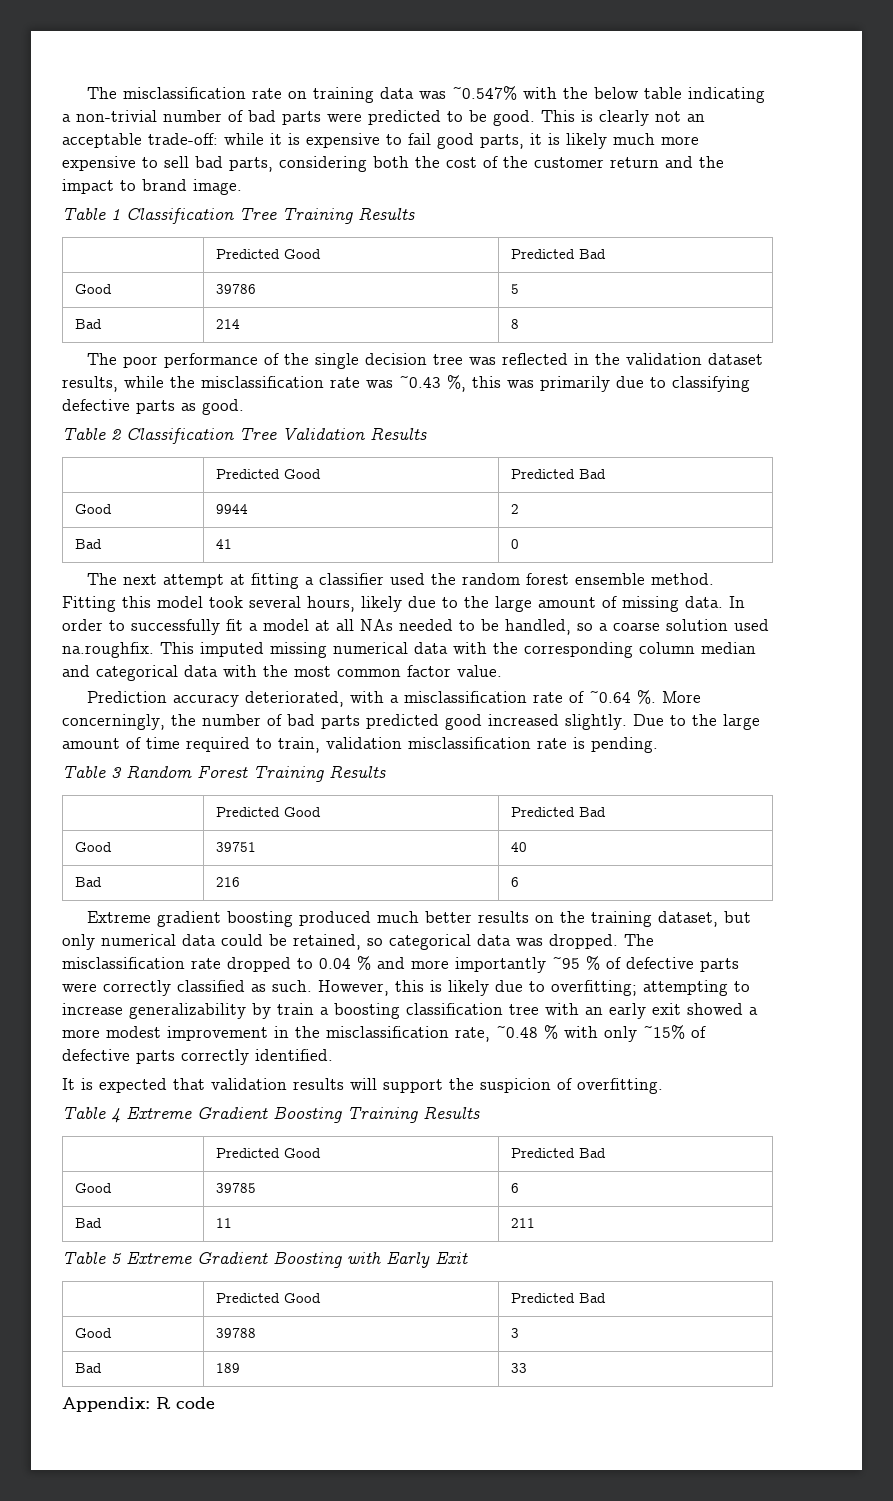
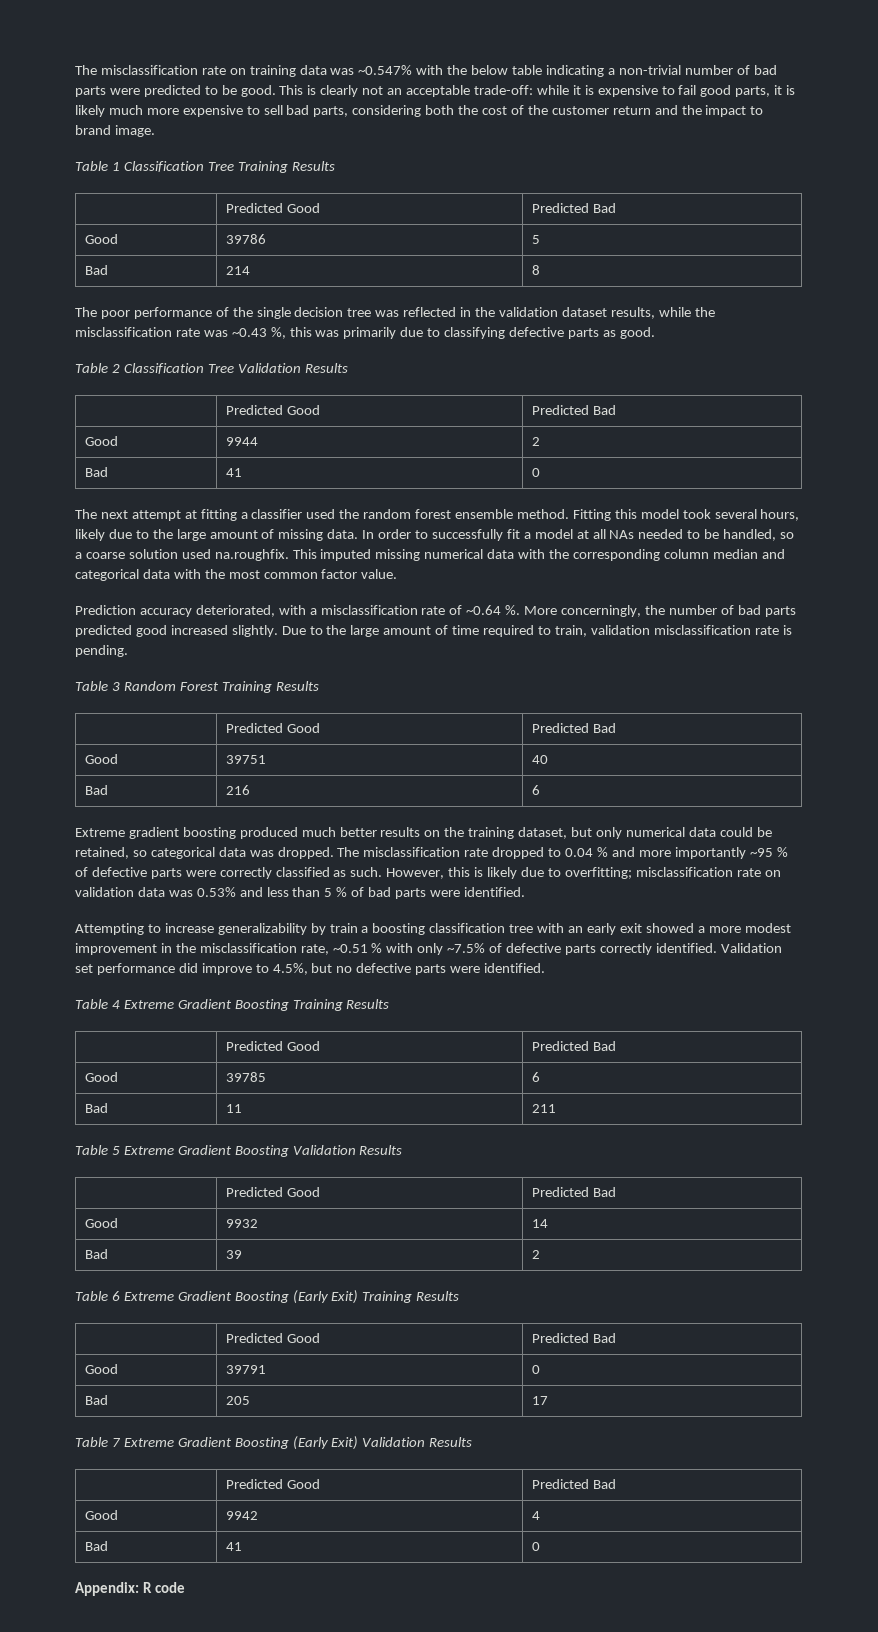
- However, this is likely due to overfitting; attempting to increase generalizability by train a boosting classification tree with an early exit showed a more modest improvement in the misclassification rate, ~0.48 % with only ~15% of defective parts correctly identified.
- It is expected that validation results will support the suspicion of overfitting.
+ However, this is likely due to overfitting; misclassification rate on validation data was 0.53% and less than 5 % of bad parts were identified.
+ Attempting to increase generalizability by train a boosting classification tree with an early exit showed a more modest improvement in the misclassification rate, ~0.51 % with only ~7.5% of defective parts correctly identified. Validation set performance did improve to 4.5%, but no defective parts were identified.
- Table 5 Extreme Gradient Boosting with Early Exit
+ Table 5 Extreme Gradient Boosting Validation Results
  | Predicted Good | Predicted Bad
- Good | 39788 | 3
- Bad | 189 | 33
+ Good | 9932 | 14
+ Bad | 39 | 2
+ Table 6 Extreme Gradient Boosting (Early Exit) Training Results
+ | Predicted Good | Predicted Bad
+ Good | 39791 | 0
+ Bad | 205 | 17
+ Table 7 Extreme Gradient Boosting (Early Exit) Validation Results
+ | Predicted Good | Predicted Bad
+ Good | 9942 | 4
+ Bad | 41 | 0

